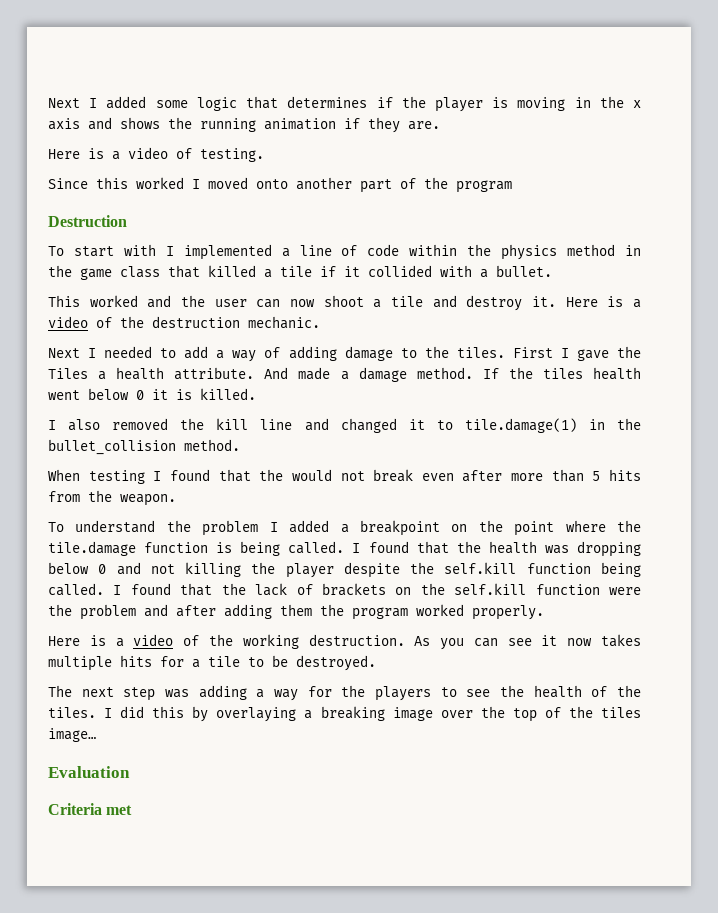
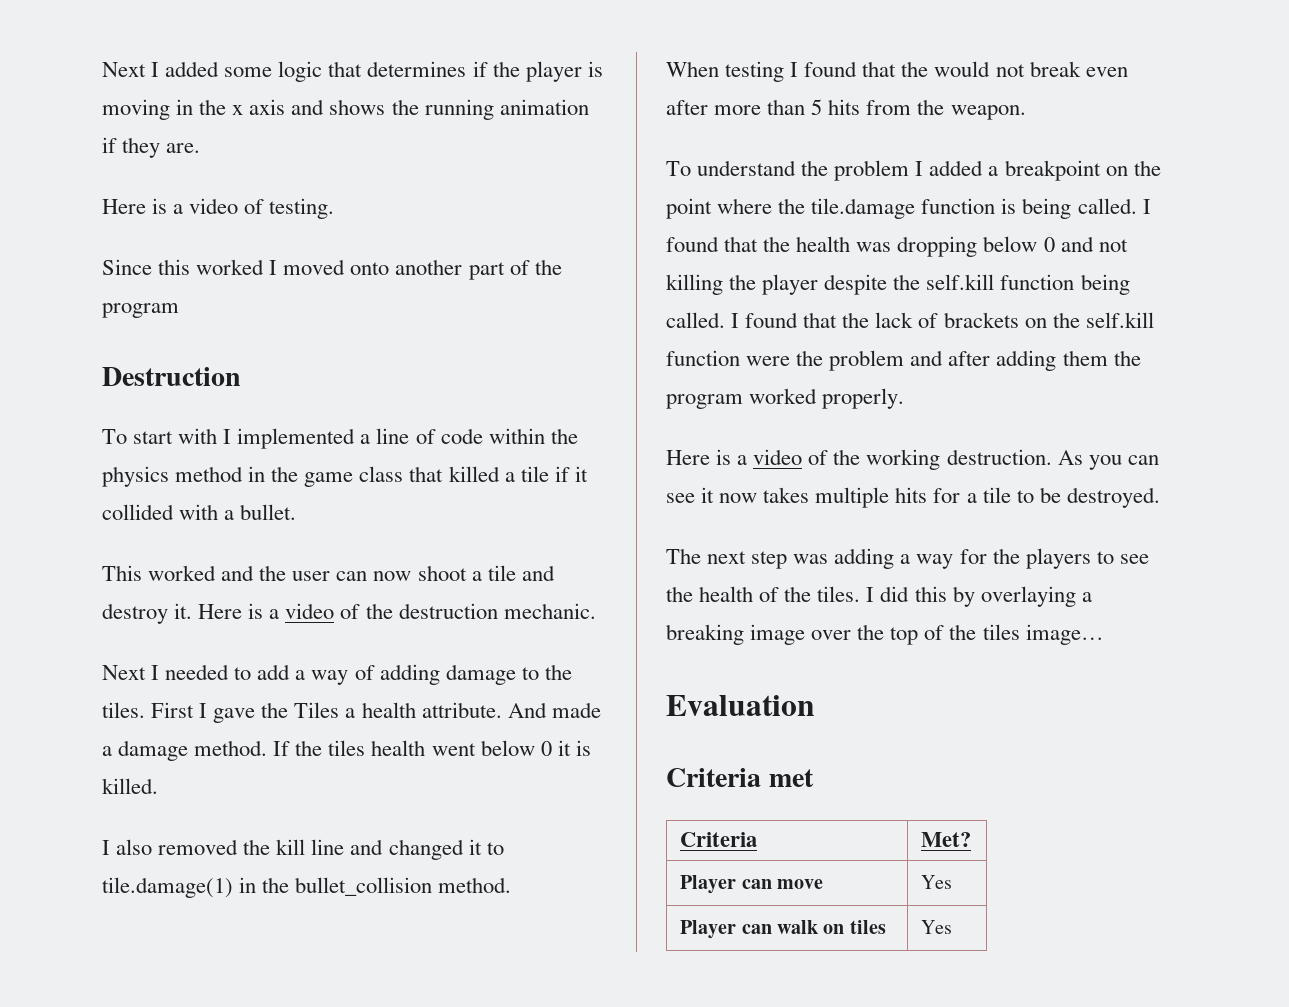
+ Criteria | Met?
+ Player can move | Yes
+ Player can walk on tiles | Yes

